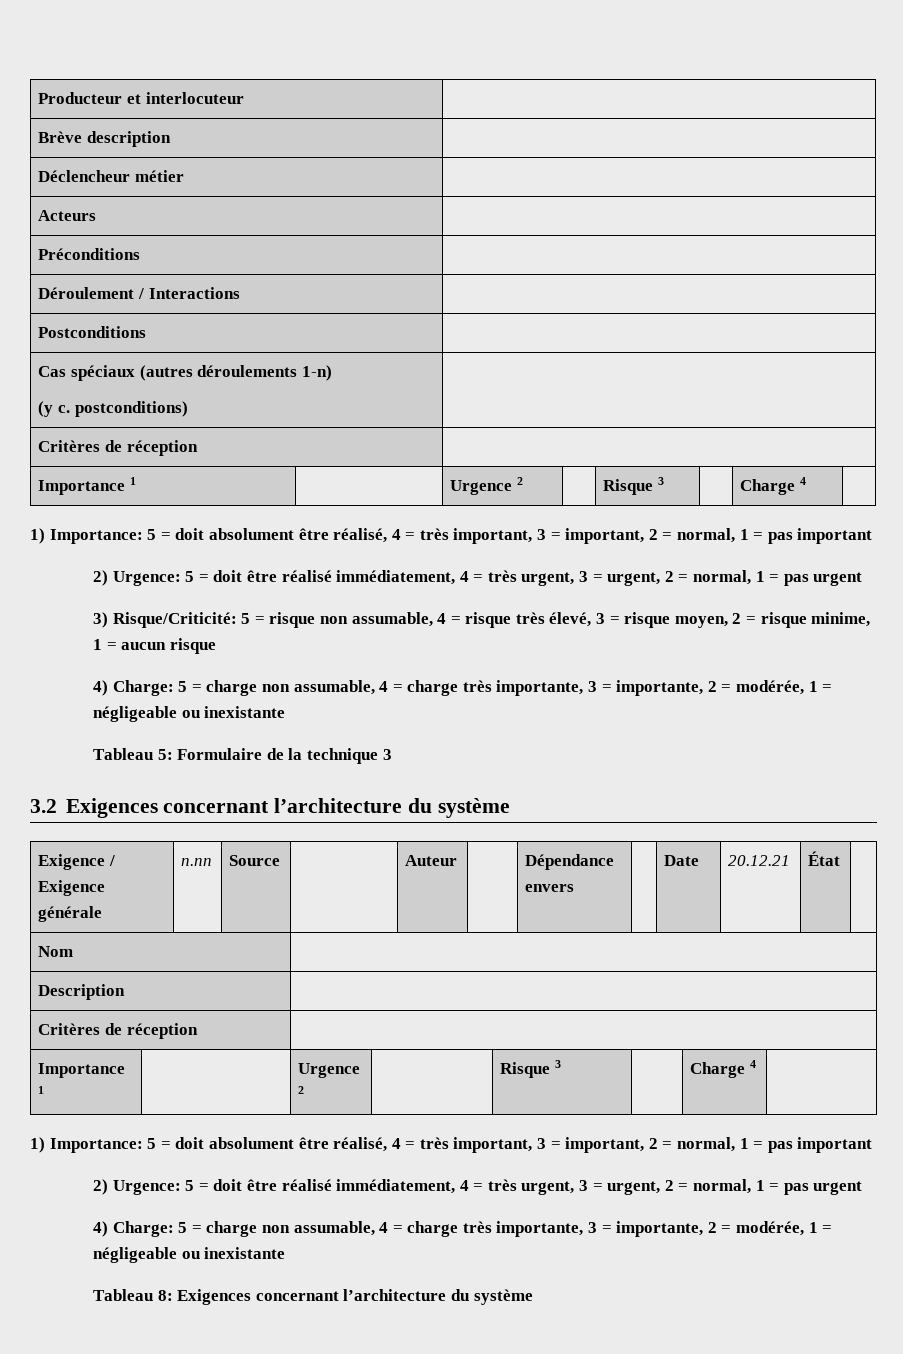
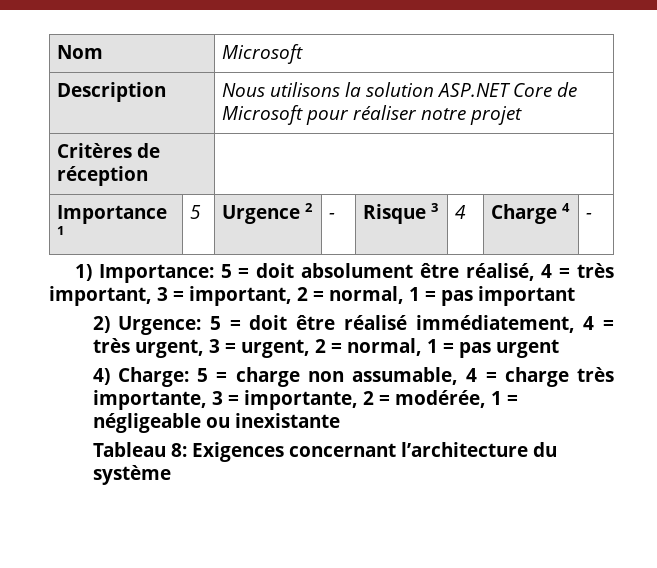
- Producteur et interlocuteur |
- Brève description |
- Déclencheur métier |
- Acteurs |
- Préconditions |
- Déroulement / Interactions |
- Postconditions |
- Cas spéciaux (autres déroulements 1-n)
- (y c. postconditions) |
+ Nom | Microsoft
+ Description | Nous utilisons la solution ASP.NET Core de Microsoft pour réaliser notre projet
  Critères de réception |
- Importance 1 | | Urgence 2 | | Risque 3 | | Charge 4 |
- 1) Importance: 5 = doit absolument être réalisé, 4 = très important, 3 = important, 2 = normal, 1 = pas important
- 2) Urgence: 5 = doit être réalisé immédiatement, 4 = très urgent, 3 = urgent, 2 = normal, 1 = pas urgent
- 3) Risque/Criticité: 5 = risque non assumable, 4 = risque très élevé, 3 = risque moyen, 2 = risque minime, 1 = aucun risque
- 4) Charge: 5 = charge non assumable, 4 = charge très importante, 3 = importante, 2 = modérée, 1 = négligeable ou inexistante
- Tableau 5: Formulaire de la technique 3
- 3.2 Exigences concernant l’architecture du système
- Exigence / Exigence générale | n.nn | Source | | Auteur | | Dépendance envers | | Date | 20.12.21 | État |
- Nom |
- Description |
- Critères de réception |
- Importance 1 | | Urgence 2 | | Risque 3 | | Charge 4 |
+ Importance 1 | 5 | Urgence 2 | - | Risque 3 | 4 | Charge 4 | -

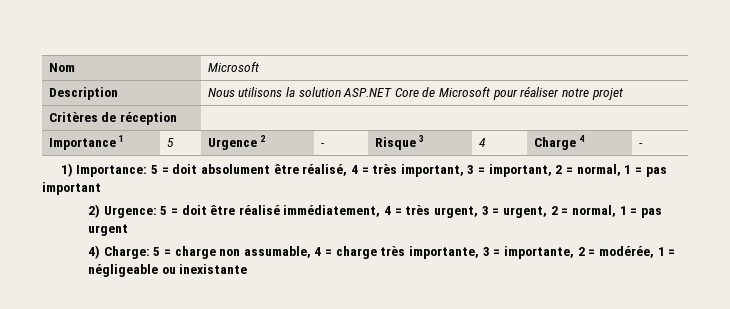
- Tableau 8: Exigences concernant l’architecture du système

